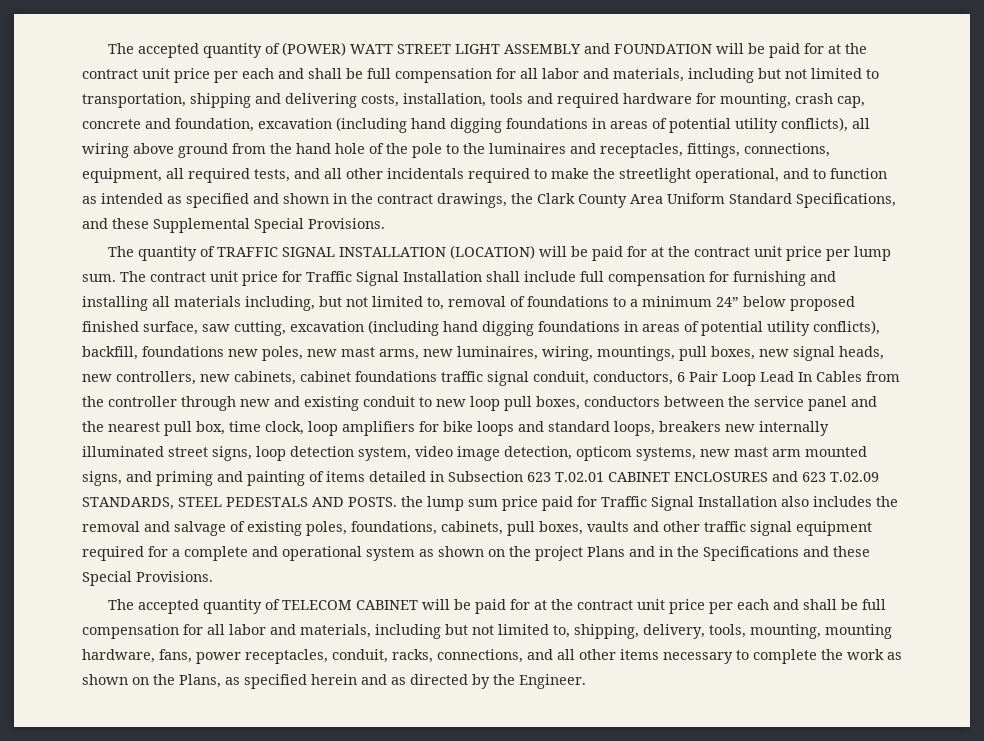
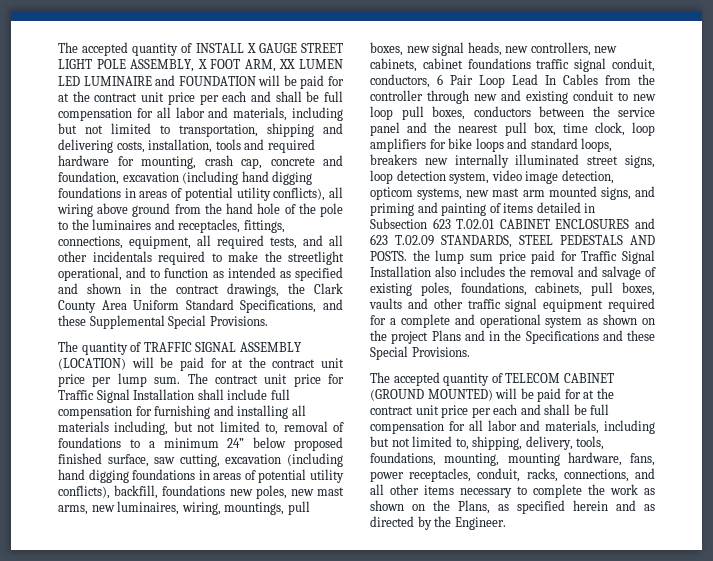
- The accepted quantity of (POWER) WATT STREET LIGHT ASSEMBLY and FOUNDATION will be paid for at the contract unit price per each and shall be full compensation for all labor and materials, including but not limited to transportation, shipping and delivering costs, installation, tools and required hardware for mounting, crash cap, concrete and foundation, excavation (including hand digging foundations in areas of potential utility conflicts), all wiring above ground from the hand hole of the pole to the luminaires and receptacles, fittings, connections, equipment, all required tests, and all other incidentals required to make the streetlight operational, and to function as intended as specified and shown in the contract drawings, the Clark County Area Uniform Standard Specifications, and these Supplemental Special Provisions.
+ The accepted quantity of INSTALL X GAUGE STREET LIGHT POLE ASSEMBLY, X FOOT ARM, XX LUMEN LED LUMINAIRE and FOUNDATION will be paid for at the contract unit price per each and shall be full compensation for all labor and materials, including but not limited to transportation, shipping and delivering costs, installation, tools and required hardware for mounting, crash cap, concrete and foundation, excavation (including hand digging foundations in areas of potential utility conflicts), all wiring above ground from the hand hole of the pole to the luminaires and receptacles, fittings, connections, equipment, all required tests, and all other incidentals required to make the streetlight operational, and to function as intended as specified and shown in the contract drawings, the Clark County Area Uniform Standard Specifications, and these Supplemental Special Provisions.
- The quantity of TRAFFIC SIGNAL INSTALLATION (LOCATION) will be paid for at the contract unit price per lump sum.
+ The quantity of TRAFFIC SIGNAL ASSEMBLY (LOCATION) will be paid for at the contract unit price per lump sum.
- The accepted quantity of TELECOM CABINET will be paid for at the contract unit price per each and shall be full compensation for all labor and materials, including but not limited to, shipping, delivery, tools, mounting, mounting hardware, fans, power receptacles, conduit, racks, connections, and all other items necessary to complete the work as shown on the Plans, as specified herein and as directed by the Engineer.
+ The accepted quantity of TELECOM CABINET (GROUND MOUNTED) will be paid for at the contract unit price per each and shall be full compensation for all labor and materials, including but not limited to, shipping, delivery, tools, foundations, mounting, mounting hardware, fans, power receptacles, conduit, racks, connections, and all other items necessary to complete the work as shown on the Plans, as specified herein and as directed by the Engineer.

